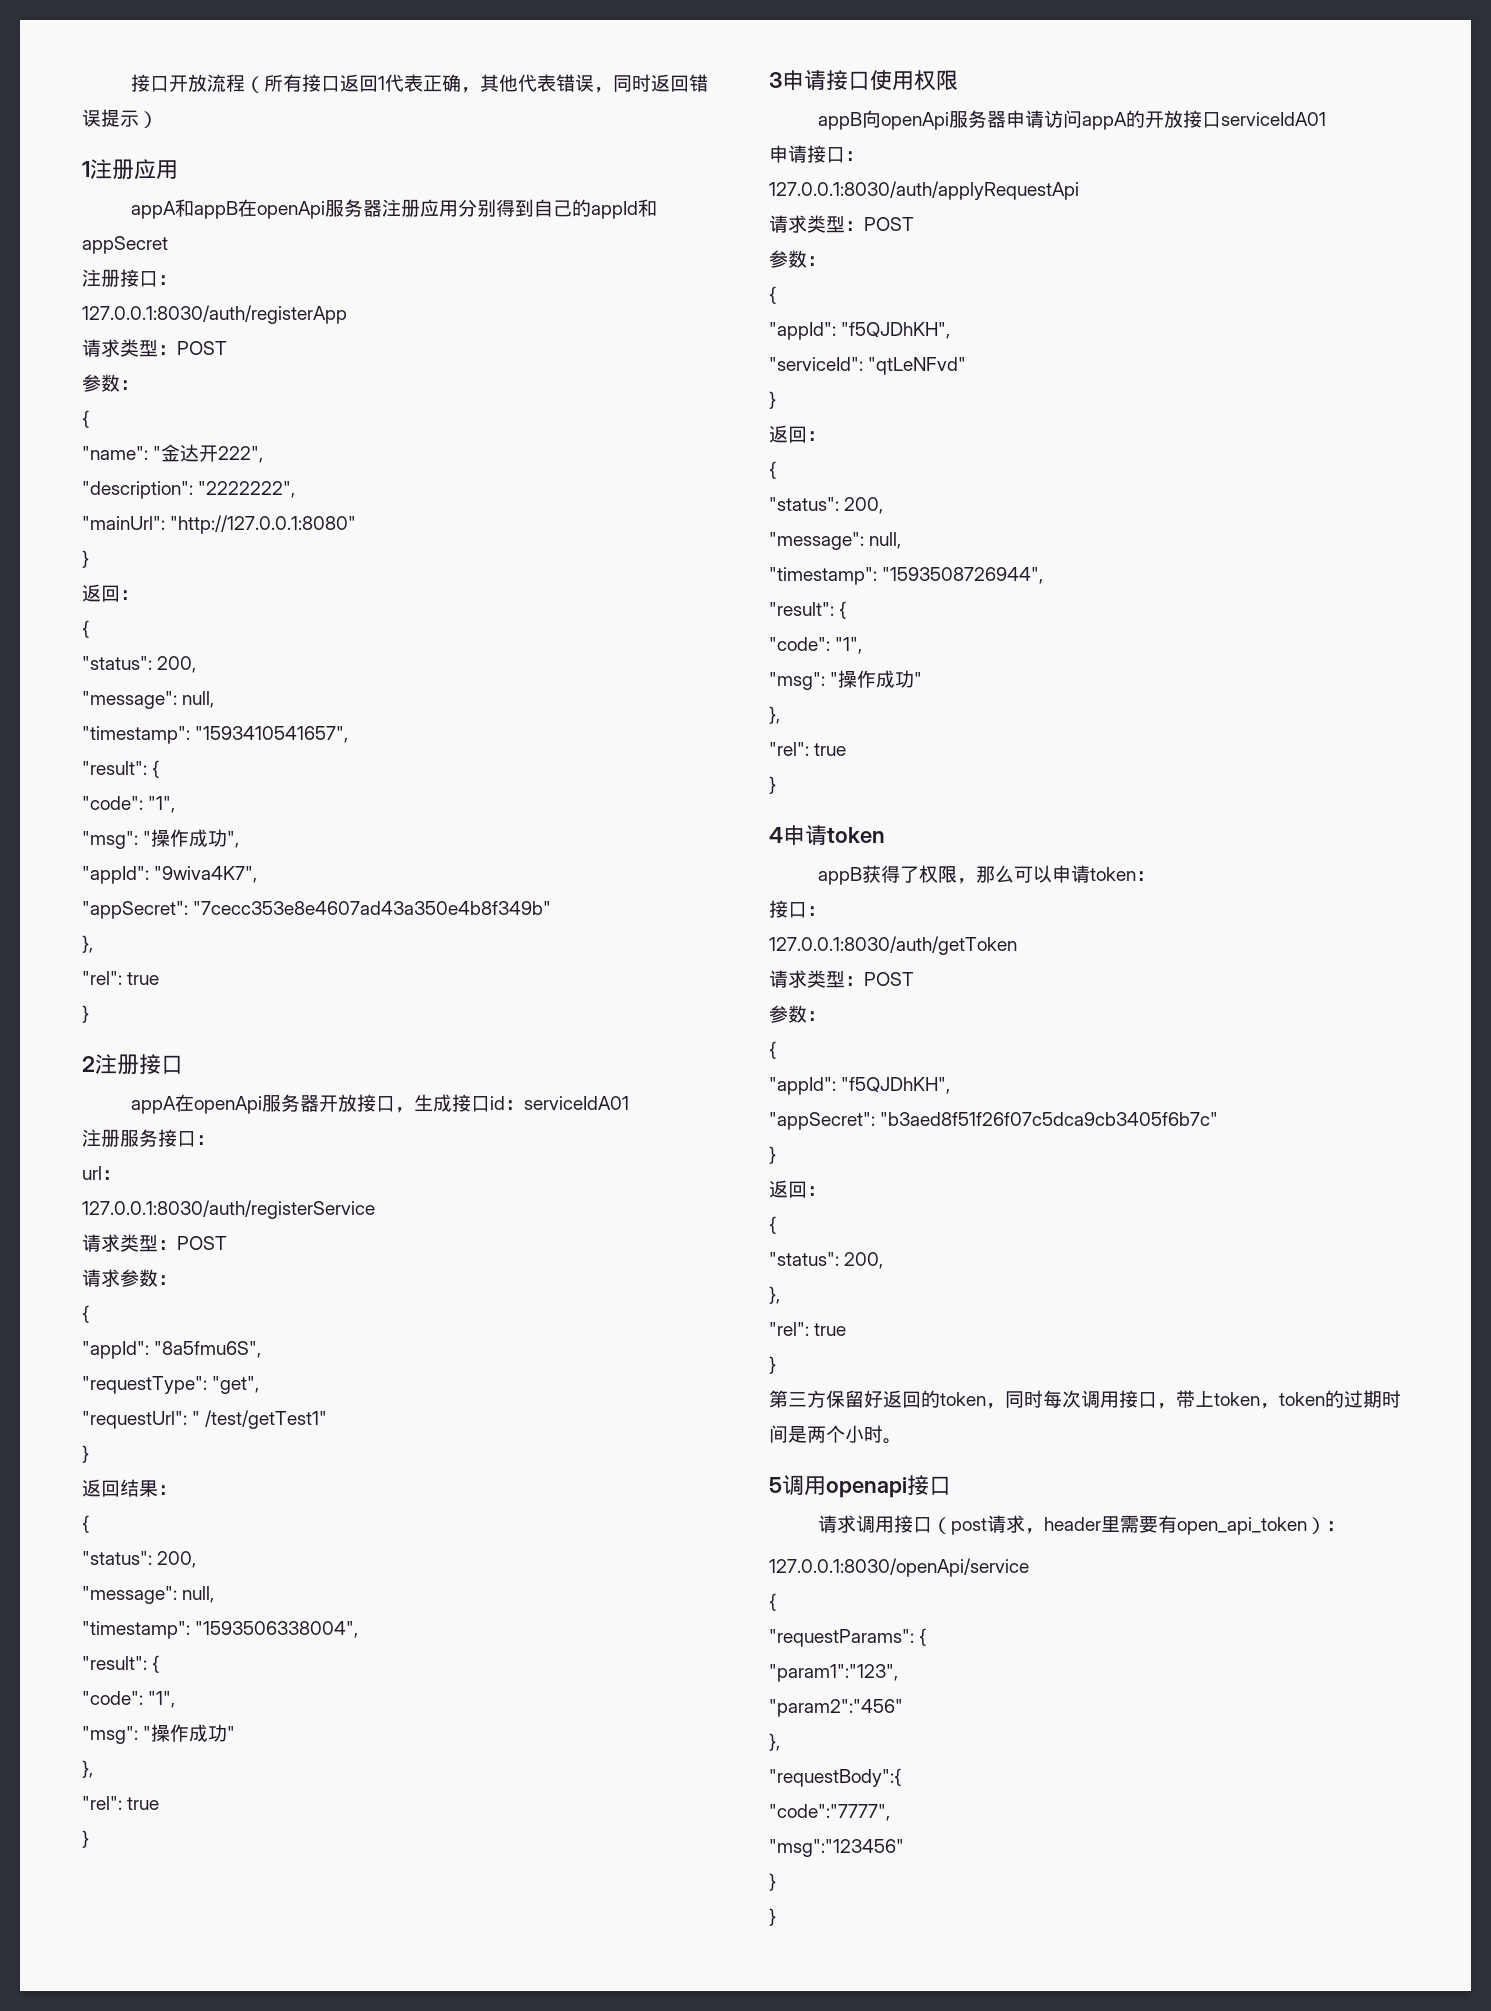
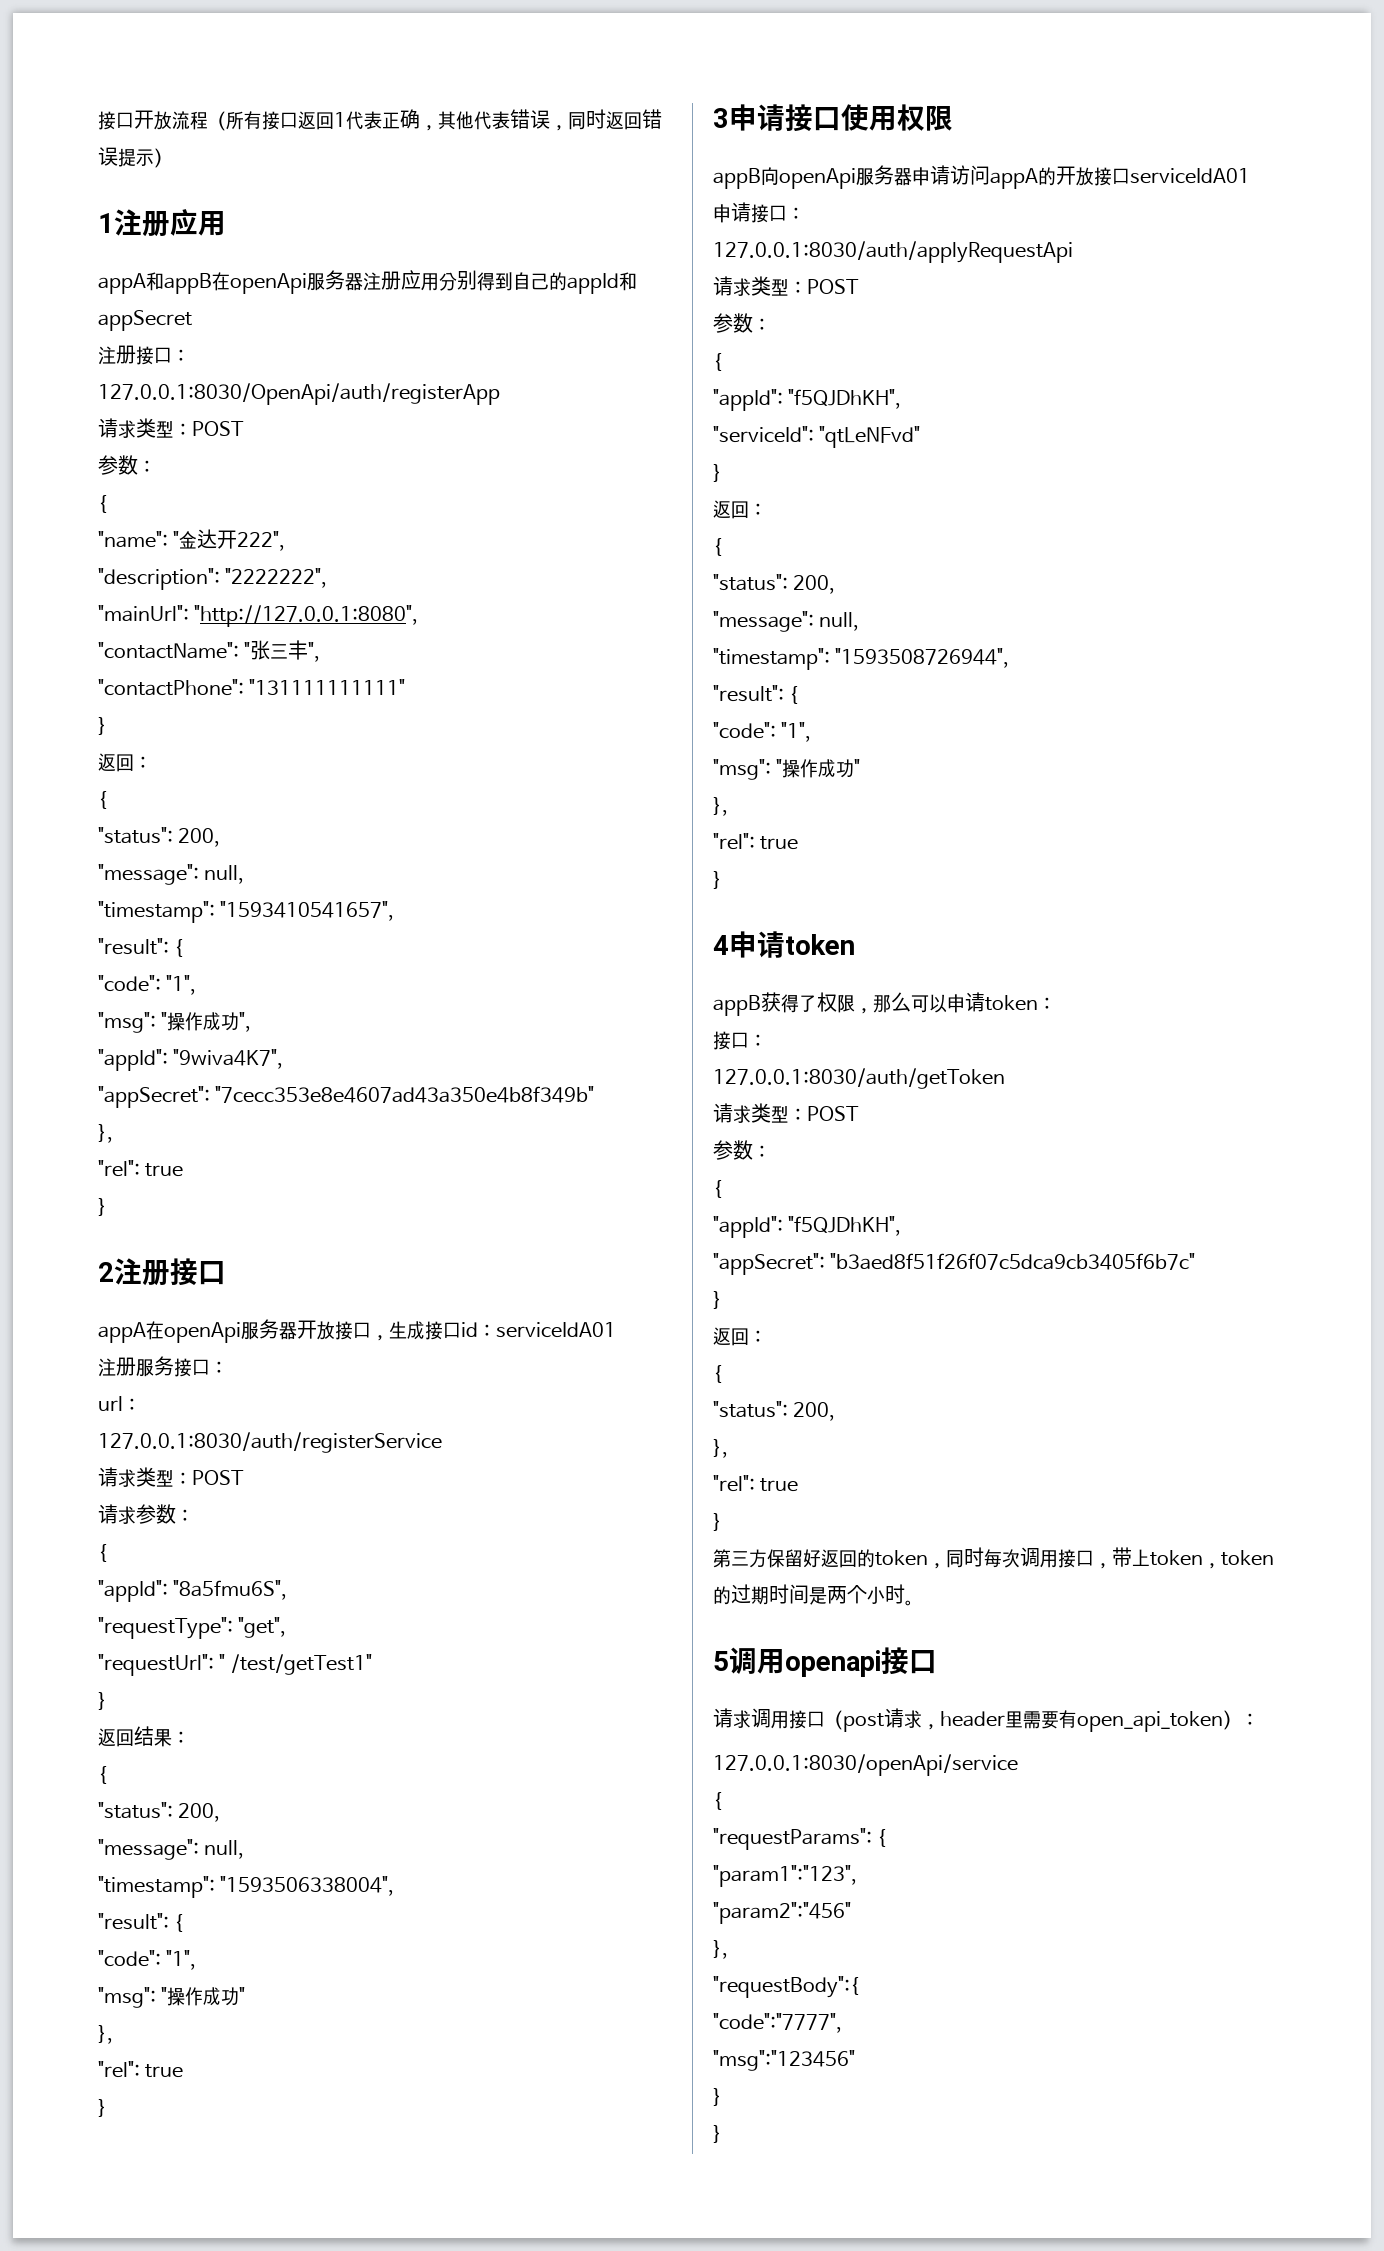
- 127.0.0.1:8030/auth/registerApp
+ 127.0.0.1:8030/OpenApi/auth/registerApp
- "mainUrl": "http://127.0.0.1:8080"
+ "mainUrl": "http://127.0.0.1:8080",
+ "contactName": "张三丰",
+ "contactPhone": "131111111111"

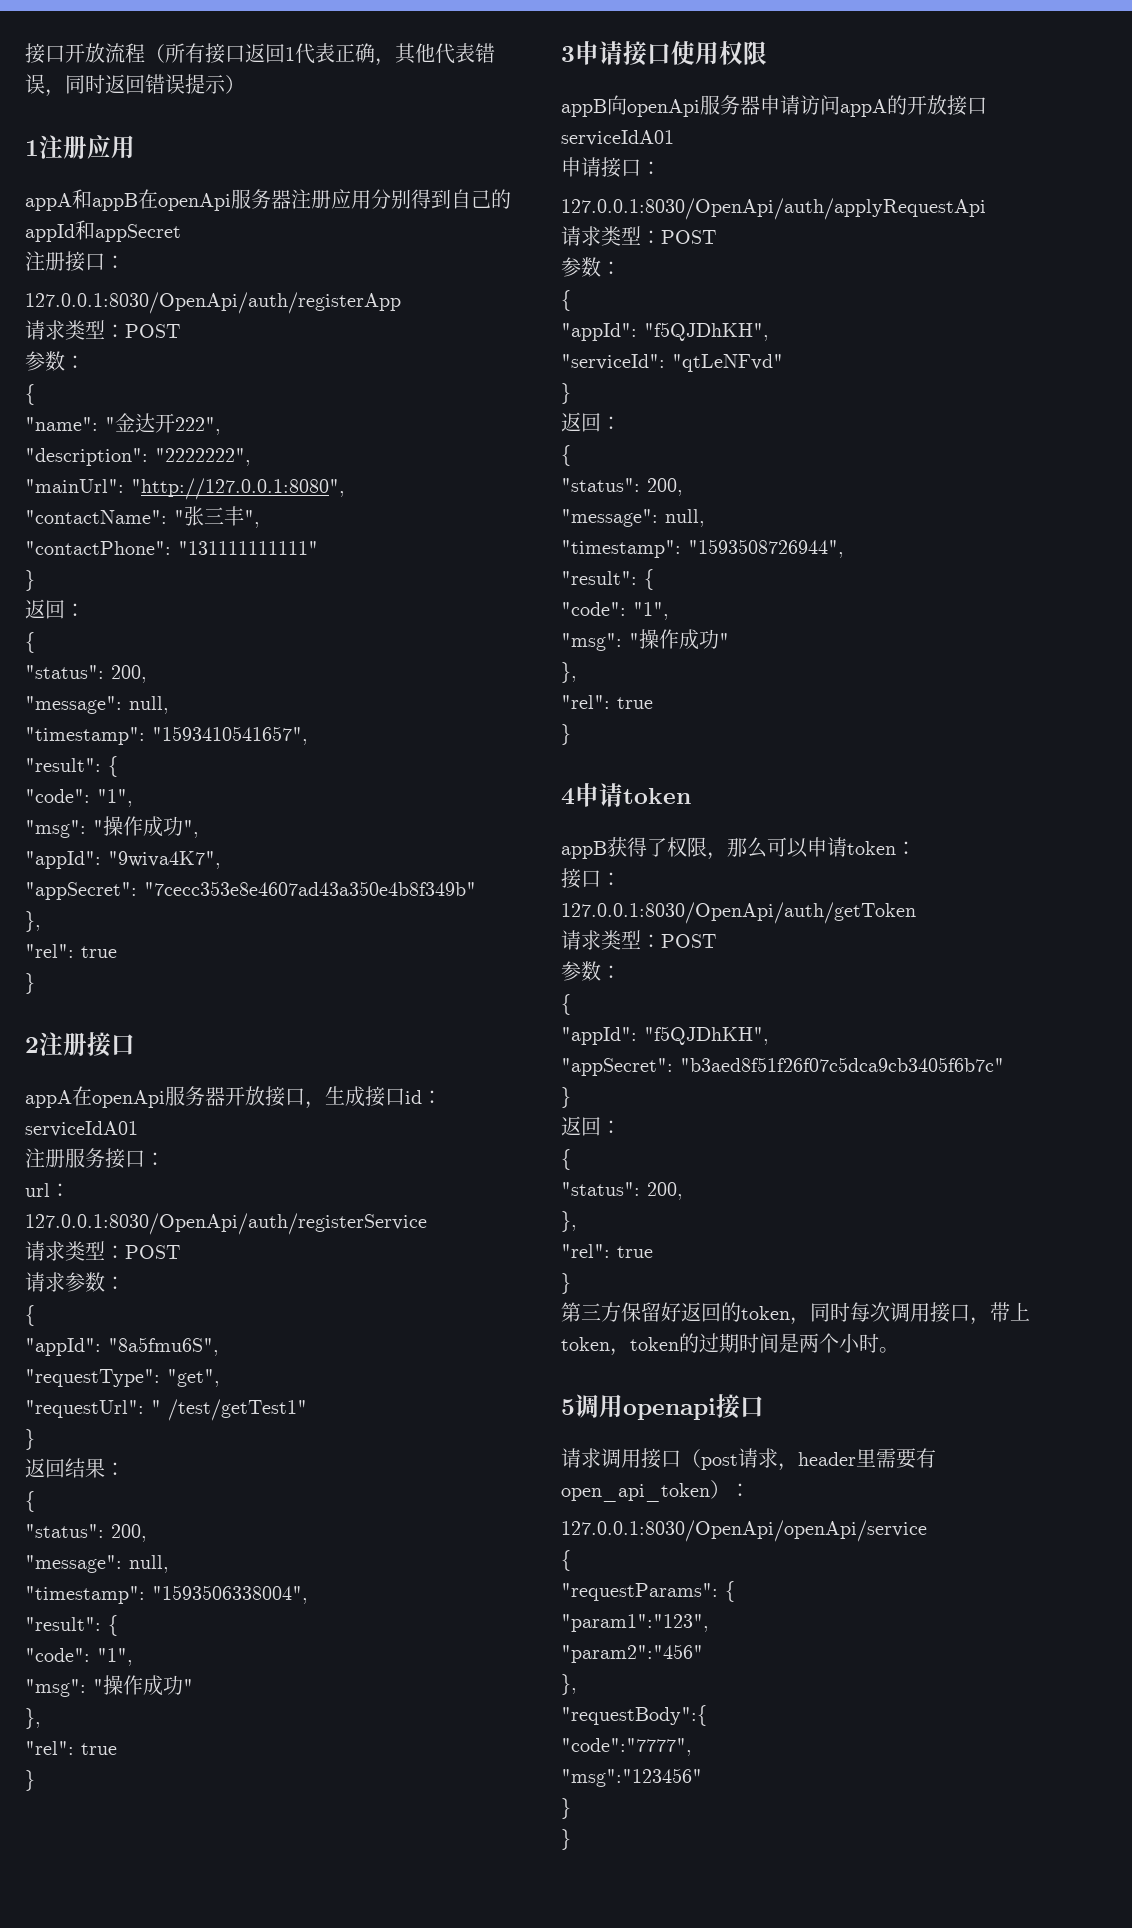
- 127.0.0.1:8030/auth/registerService
+ 127.0.0.1:8030/OpenApi/auth/registerService
- 127.0.0.1:8030/auth/applyRequestApi
+ 127.0.0.1:8030/OpenApi/auth/applyRequestApi
- 127.0.0.1:8030/auth/getToken
+ 127.0.0.1:8030/OpenApi/auth/getToken
- 127.0.0.1:8030/openApi/service
+ 127.0.0.1:8030/OpenApi/openApi/service

